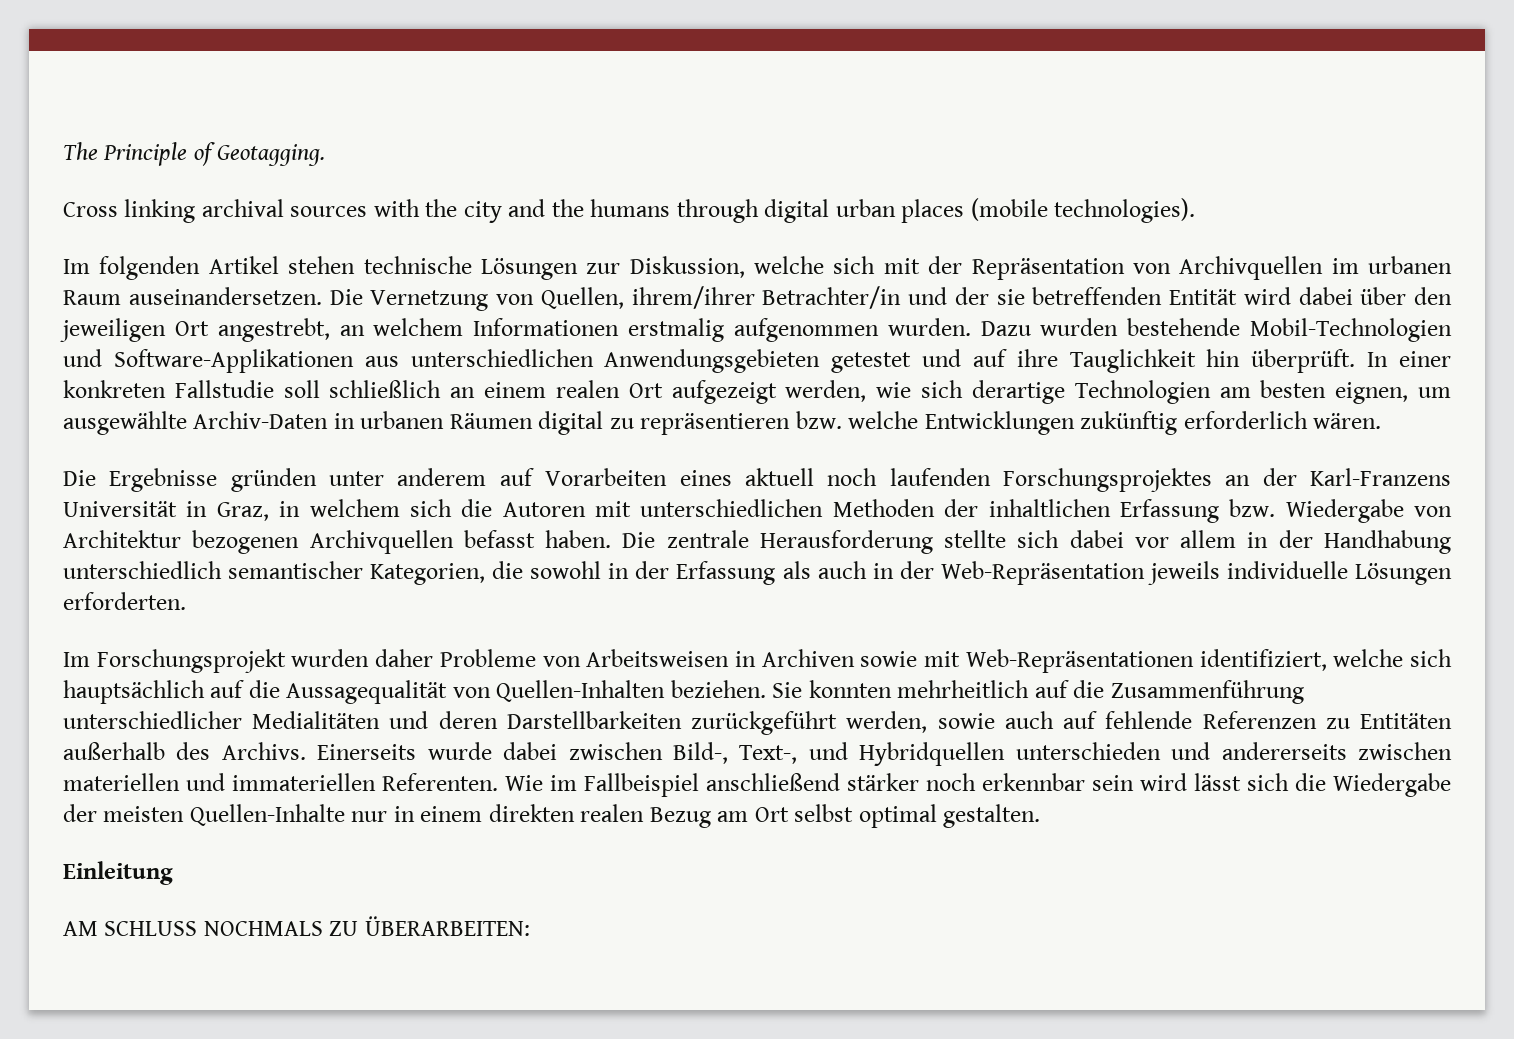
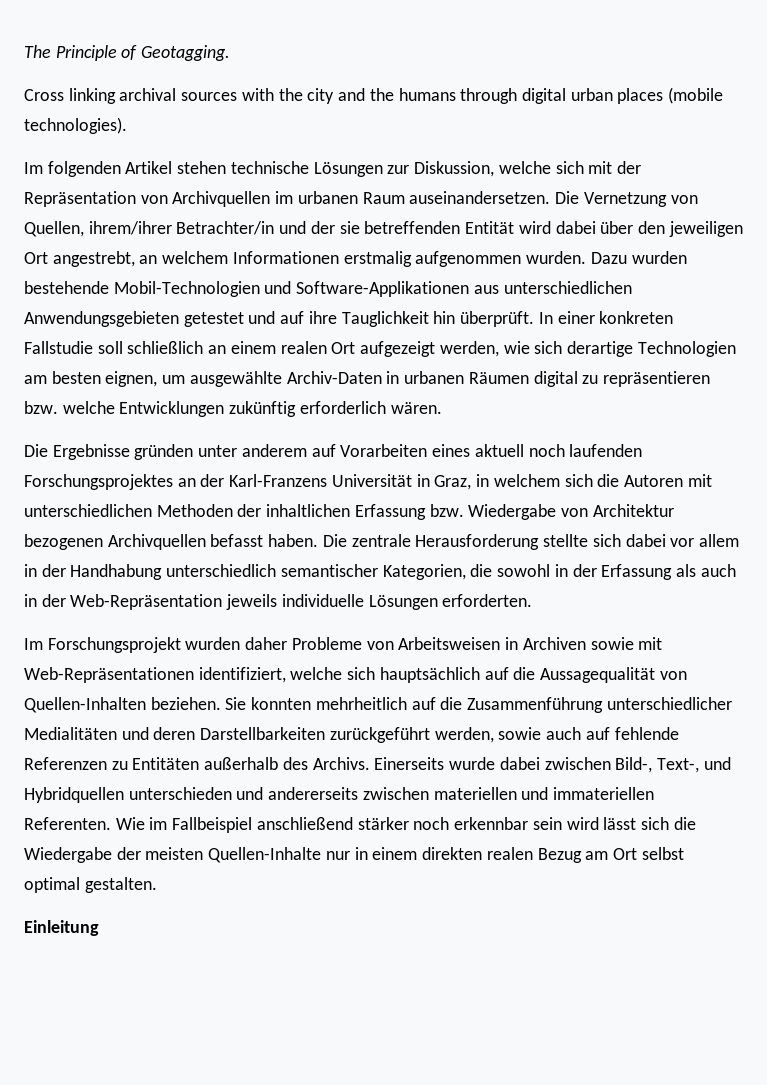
- AM SCHLUSS NOCHMALS ZU ÜBERARBEITEN:

